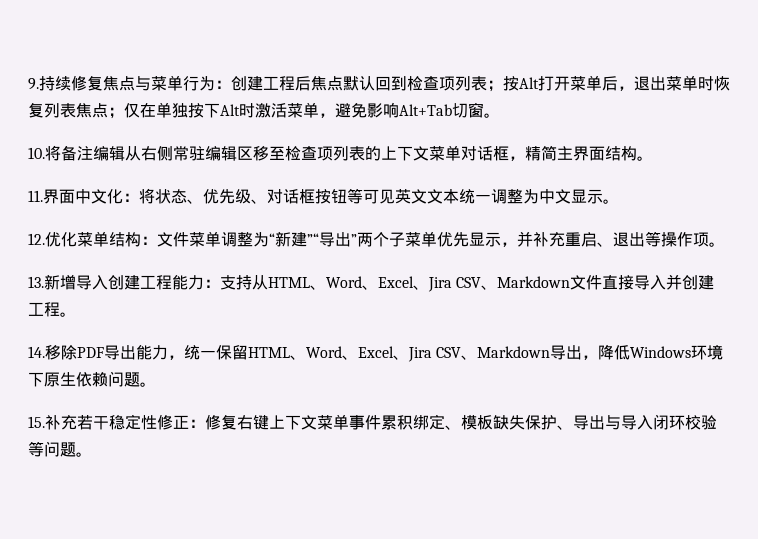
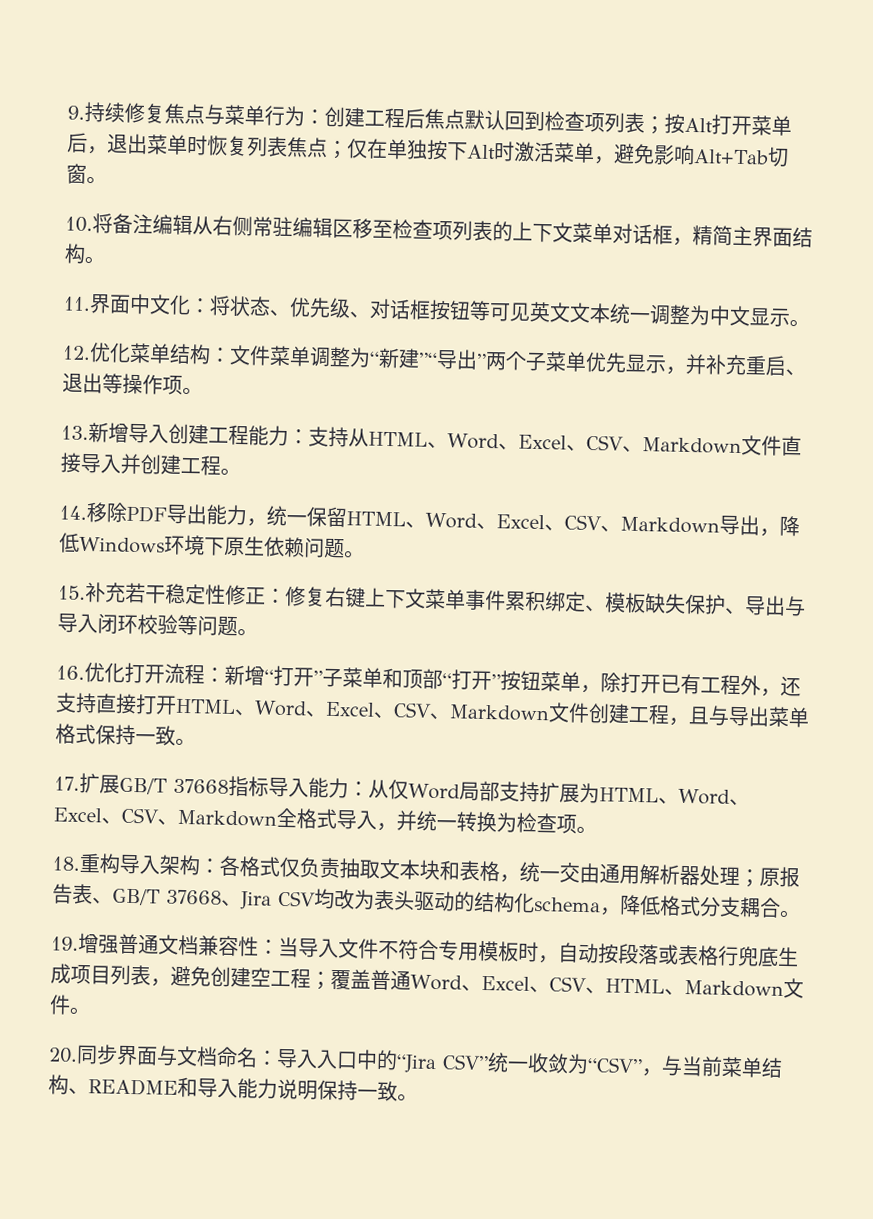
- 13.新增导入创建工程能力：支持从HTML、Word、Excel、Jira CSV、Markdown文件直接导入并创建工程。
+ 13.新增导入创建工程能力：支持从HTML、Word、Excel、CSV、Markdown文件直接导入并创建工程。
- 14.移除PDF导出能力，统一保留HTML、Word、Excel、Jira CSV、Markdown导出，降低Windows环境下原生依赖问题。
+ 14.移除PDF导出能力，统一保留HTML、Word、Excel、CSV、Markdown导出，降低Windows环境下原生依赖问题。
+ 16.优化打开流程：新增“打开”子菜单和顶部“打开”按钮菜单，除打开已有工程外，还支持直接打开HTML、Word、Excel、CSV、Markdown文件创建工程，且与导出菜单格式保持一致。
+ 17.扩展GB/T 37668指标导入能力：从仅Word局部支持扩展为HTML、Word、Excel、CSV、Markdown全格式导入，并统一转换为检查项。
+ 18.重构导入架构：各格式仅负责抽取文本块和表格，统一交由通用解析器处理；原报告表、GB/T 37668、Jira CSV均改为表头驱动的结构化schema，降低格式分支耦合。
+ 19.增强普通文档兼容性：当导入文件不符合专用模板时，自动按段落或表格行兜底生成项目列表，避免创建空工程；覆盖普通Word、Excel、CSV、HTML、Markdown文件。
+ 20.同步界面与文档命名：导入入口中的“Jira CSV”统一收敛为“CSV”，与当前菜单结构、README和导入能力说明保持一致。

